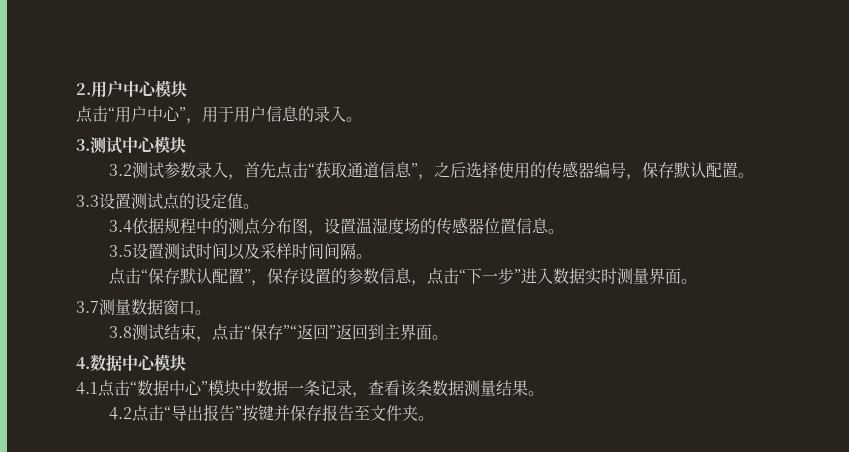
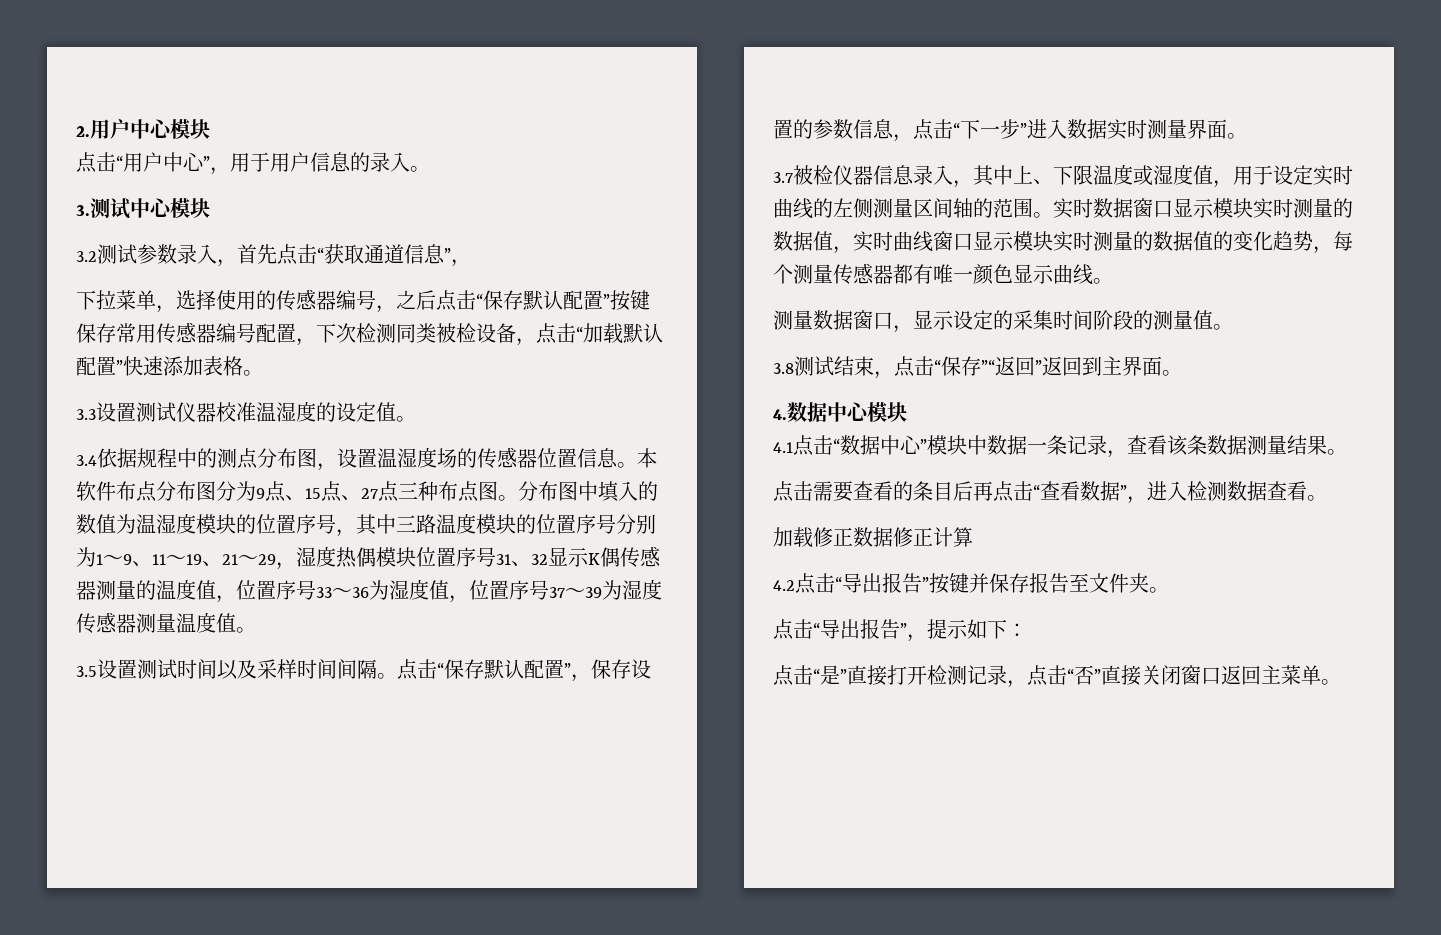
- 3.2测试参数录入，首先点击“获取通道信息”，之后选择使用的传感器编号，保存默认配置。
+ 3.2测试参数录入，首先点击“获取通道信息”，
+ 下拉菜单，选择使用的传感器编号，之后点击“保存默认配置”按键保存常用传感器编号配置，下次检测同类被检设备，点击“加载默认配置”快速添加表格。
- 3.3设置测试点的设定值。
+ 3.3设置测试仪器校准温湿度的设定值。
+ 本软件布点分布图分为9点、15点、27点三种布点图。分布图中填入的数值为温湿度模块的位置序号，其中三路温度模块的位置序号分别为1～9、11～19、21～29，湿度热偶模块位置序号31、32显示K偶传感器测量的温度值，位置序号33～36为湿度值，位置序号37～39为湿度传感器测量温度值。
- 3.5设置测试时间以及采样时间间隔。
- 点击“保存默认配置”，保存设置的参数信息，点击“下一步”进入数据实时测量界面。
+ 3.5设置测试时间以及采样时间间隔。点击“保存默认配置”，保存设置的参数信息，点击“下一步”进入数据实时测量界面。
- 3.7测量数据窗口。
+ 3.7被检仪器信息录入，其中上、下限温度或湿度值，用于设定实时曲线的左侧测量区间轴的范围。实时数据窗口显示模块实时测量的数据值，实时曲线窗口显示模块实时测量的数据值的变化趋势，每个测量传感器都有唯一颜色显示曲线。
+ 测量数据窗口，显示设定的采集时间阶段的测量值。
+ 点击需要查看的条目后再点击“查看数据”，进入检测数据查看。
+ 加载修正数据修正计算
+ 点击“导出报告”，提示如下：
+ 点击“是”直接打开检测记录，点击“否”直接关闭窗口返回主菜单。

